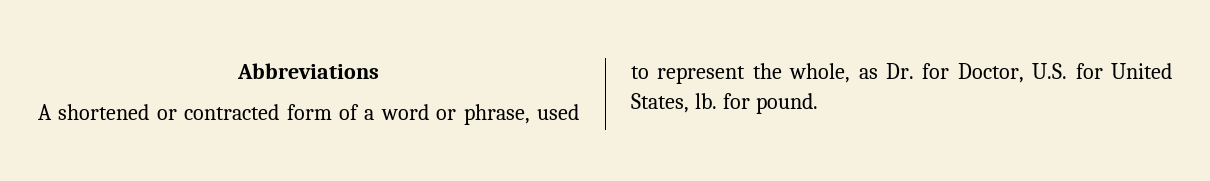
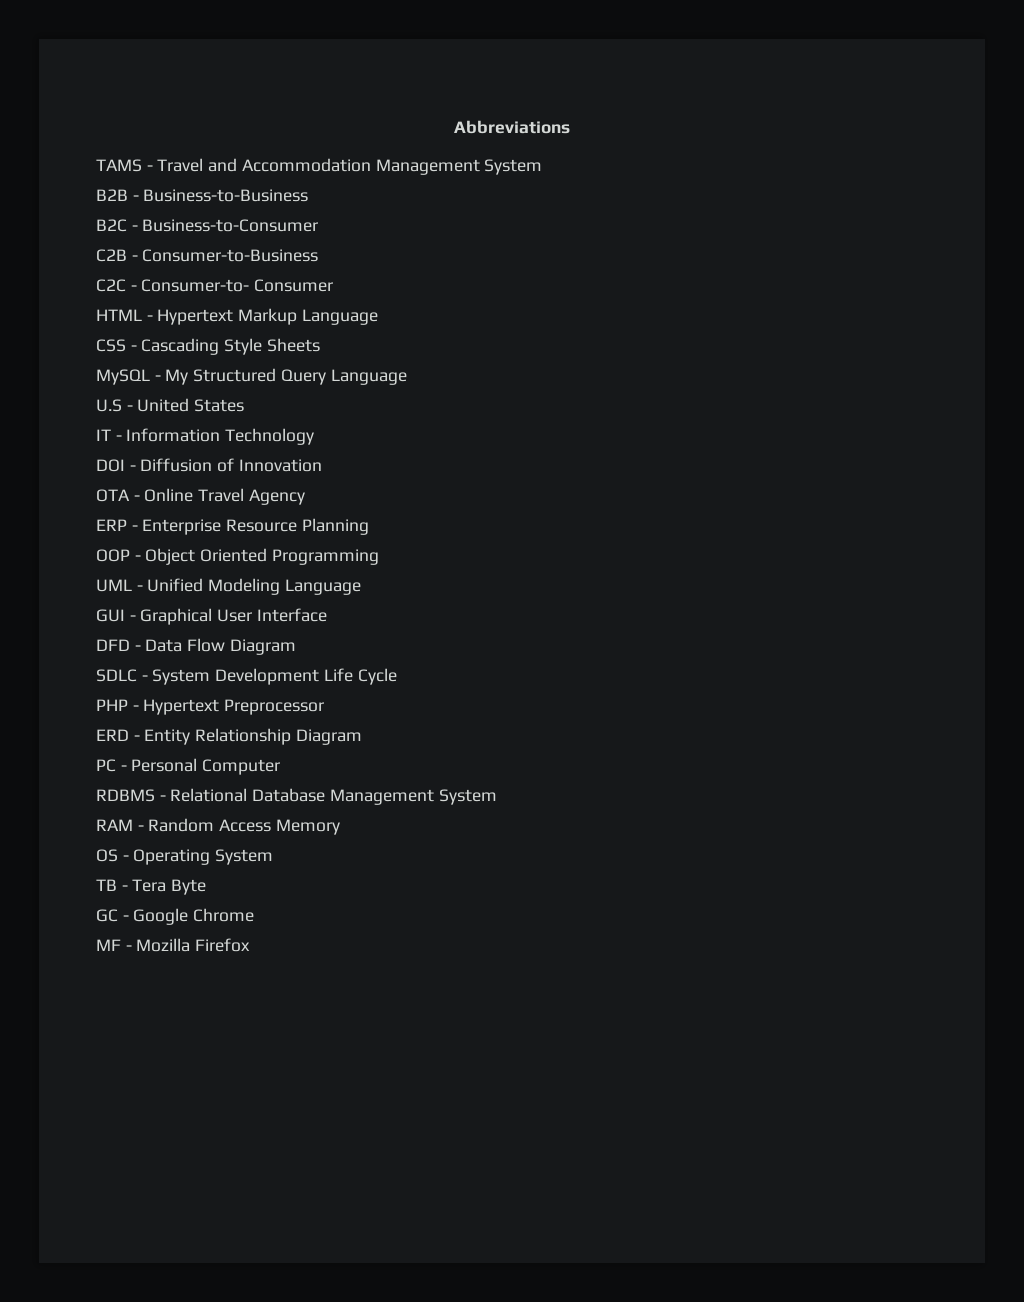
- A shortened or contracted form of a word or phrase, used to represent the whole, as Dr. for Doctor, U.S. for United States, lb. for pound.
+ TAMS - Travel and Accommodation Management System
+ B2B - Business-to-Business
+ B2C - Business-to-Consumer
+ C2B - Consumer-to-Business
+ C2C - Consumer-to- Consumer
+ HTML - Hypertext Markup Language
+ CSS - Cascading Style Sheets
+ MySQL - My Structured Query Language
+ U.S - United States
+ IT - Information Technology
+ DOI - Diffusion of Innovation
+ OTA - Online Travel Agency
+ ERP - Enterprise Resource Planning
+ OOP - Object Oriented Programming
+ UML - Unified Modeling Language
+ GUI - Graphical User Interface
+ DFD - Data Flow Diagram
+ SDLC - System Development Life Cycle
+ PHP - Hypertext Preprocessor
+ ERD - Entity Relationship Diagram
+ PC - Personal Computer
+ RDBMS - Relational Database Management System
+ RAM - Random Access Memory
+ OS - Operating System
+ TB - Tera Byte
+ GC - Google Chrome
+ MF - Mozilla Firefox

